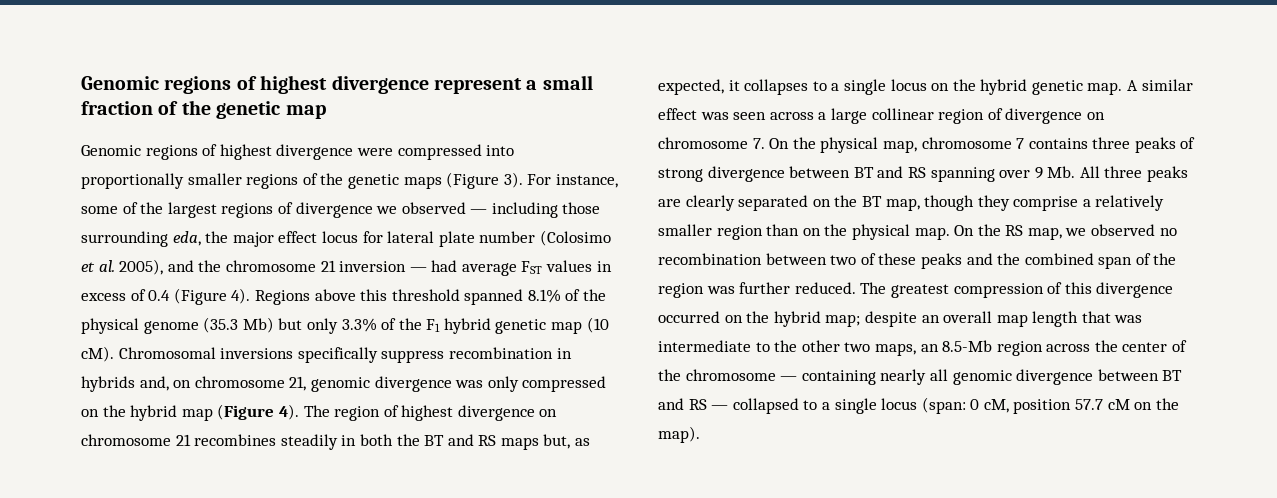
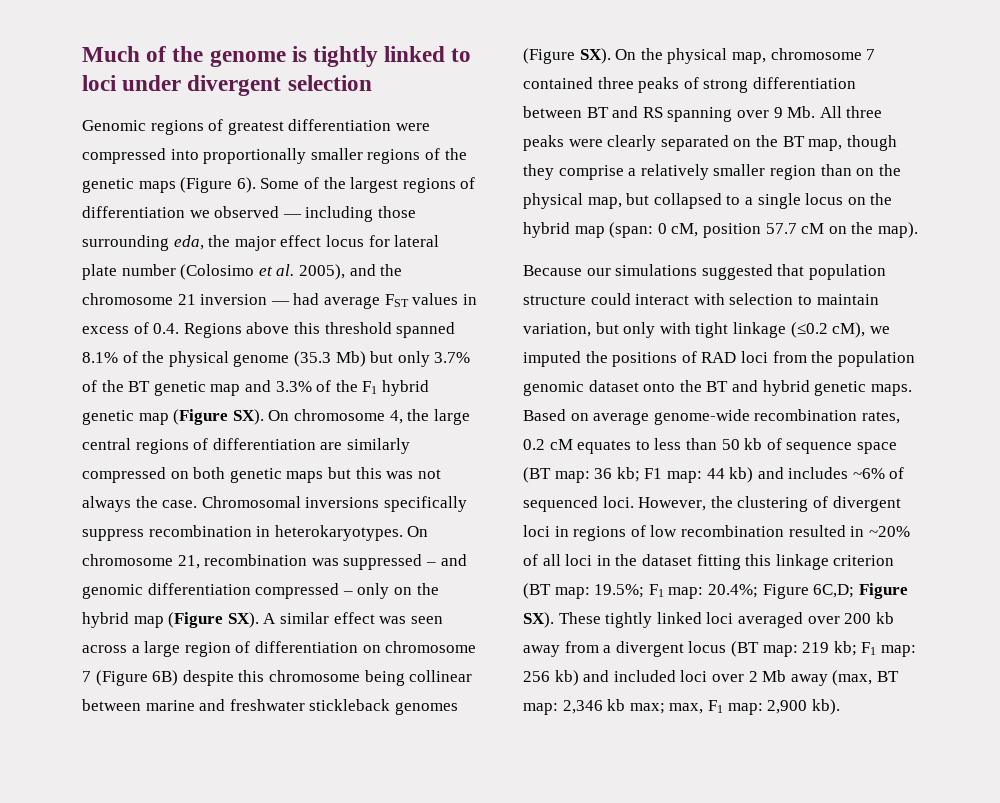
- Genomic regions of highest divergence represent a small fraction of the genetic map
- Genomic regions of highest divergence were compressed into proportionally smaller regions of the genetic maps (Figure 3). For instance, some of the largest regions of divergence we observed — including those surrounding eda, the major effect locus for lateral plate number (Colosimo et al. 2005), and the chromosome 21 inversion — had average FST values in excess of 0.4 (Figure 4). Regions above this threshold spanned 8.1% of the physical genome (35.3 Mb) but only 3.3% of the F1 hybrid genetic map (10 cM).
+ Much of the genome is tightly linked to loci under divergent selection
+ Genomic regions of greatest differentiation were compressed into proportionally smaller regions of the genetic maps (Figure 6). Some of the largest regions of differentiation we observed — including those surrounding eda, the major effect locus for lateral plate number (Colosimo et al. 2005), and the chromosome 21 inversion — had average FST values in excess of 0.4. Regions above this threshold spanned 8.1% of the physical genome (35.3 Mb) but only 3.7% of the BT genetic map and 3.3% of the F1 hybrid genetic map (Figure SX). On chromosome 4, the large central regions of differentiation are similarly compressed on both genetic maps but this was not always the case.
- Chromosomal inversions specifically suppress recombination in hybrids and, on chromosome 21, genomic divergence was only compressed on the hybrid map (Figure 4). The region of highest divergence on chromosome 21 recombines steadily in both the BT and RS maps but, as expected, it collapses to a single locus on the hybrid genetic map. A similar effect was seen across a large collinear region of divergence on chromosome 7. On the physical map, chromosome 7 contains three peaks of strong divergence between BT and RS spanning over 9 Mb. All three peaks are clearly separated on the BT map, though they comprise a relatively smaller region than on the physical map. On the RS map, we observed no recombination between two of these peaks and the combined span of the region was further reduced. The greatest compression of this divergence occurred on the hybrid map; despite an overall map length that was intermediate to the other two maps, an 8.5-Mb region across the center of the chromosome — containing nearly all genomic divergence between BT and RS — collapsed to a single locus (span:
+ Chromosomal inversions specifically suppress recombination in heterokaryotypes. On chromosome 21, recombination was suppressed – and genomic differentiation compressed – only on the hybrid map (Figure SX). A similar effect was seen across a large region of differentiation on chromosome 7 (Figure 6B) despite this chromosome being collinear between marine and freshwater stickleback genomes (Figure SX). On the physical map, chromosome 7 contained three peaks of strong differentiation between BT and RS spanning over 9 Mb. All three peaks were clearly separated on the BT map, though they comprise a relatively smaller region than on the physical map, but collapsed to a single locus on the hybrid map (span:
+ Because our simulations suggested that population structure could interact with selection to maintain variation, but only with tight linkage (≤0.2 cM), we imputed the positions of RAD loci from the population genomic dataset onto the BT and hybrid genetic maps. Based on average genome-wide recombination rates, 0.2 cM equates to less than 50 kb of sequence space (BT map: 36 kb; F1 map: 44 kb) and includes ~6% of sequenced loci. However, the clustering of divergent loci in regions of low recombination resulted in ~20% of all loci in the dataset fitting this linkage criterion (BT map: 19.5%; F1 map: 20.4%; Figure 6C,D; Figure SX). These tightly linked loci averaged over 200 kb away from a divergent locus (BT map: 219 kb; F1 map: 256 kb) and included loci over 2 Mb away (max, BT map: 2,346 kb max; max, F1 map: 2,900 kb).

